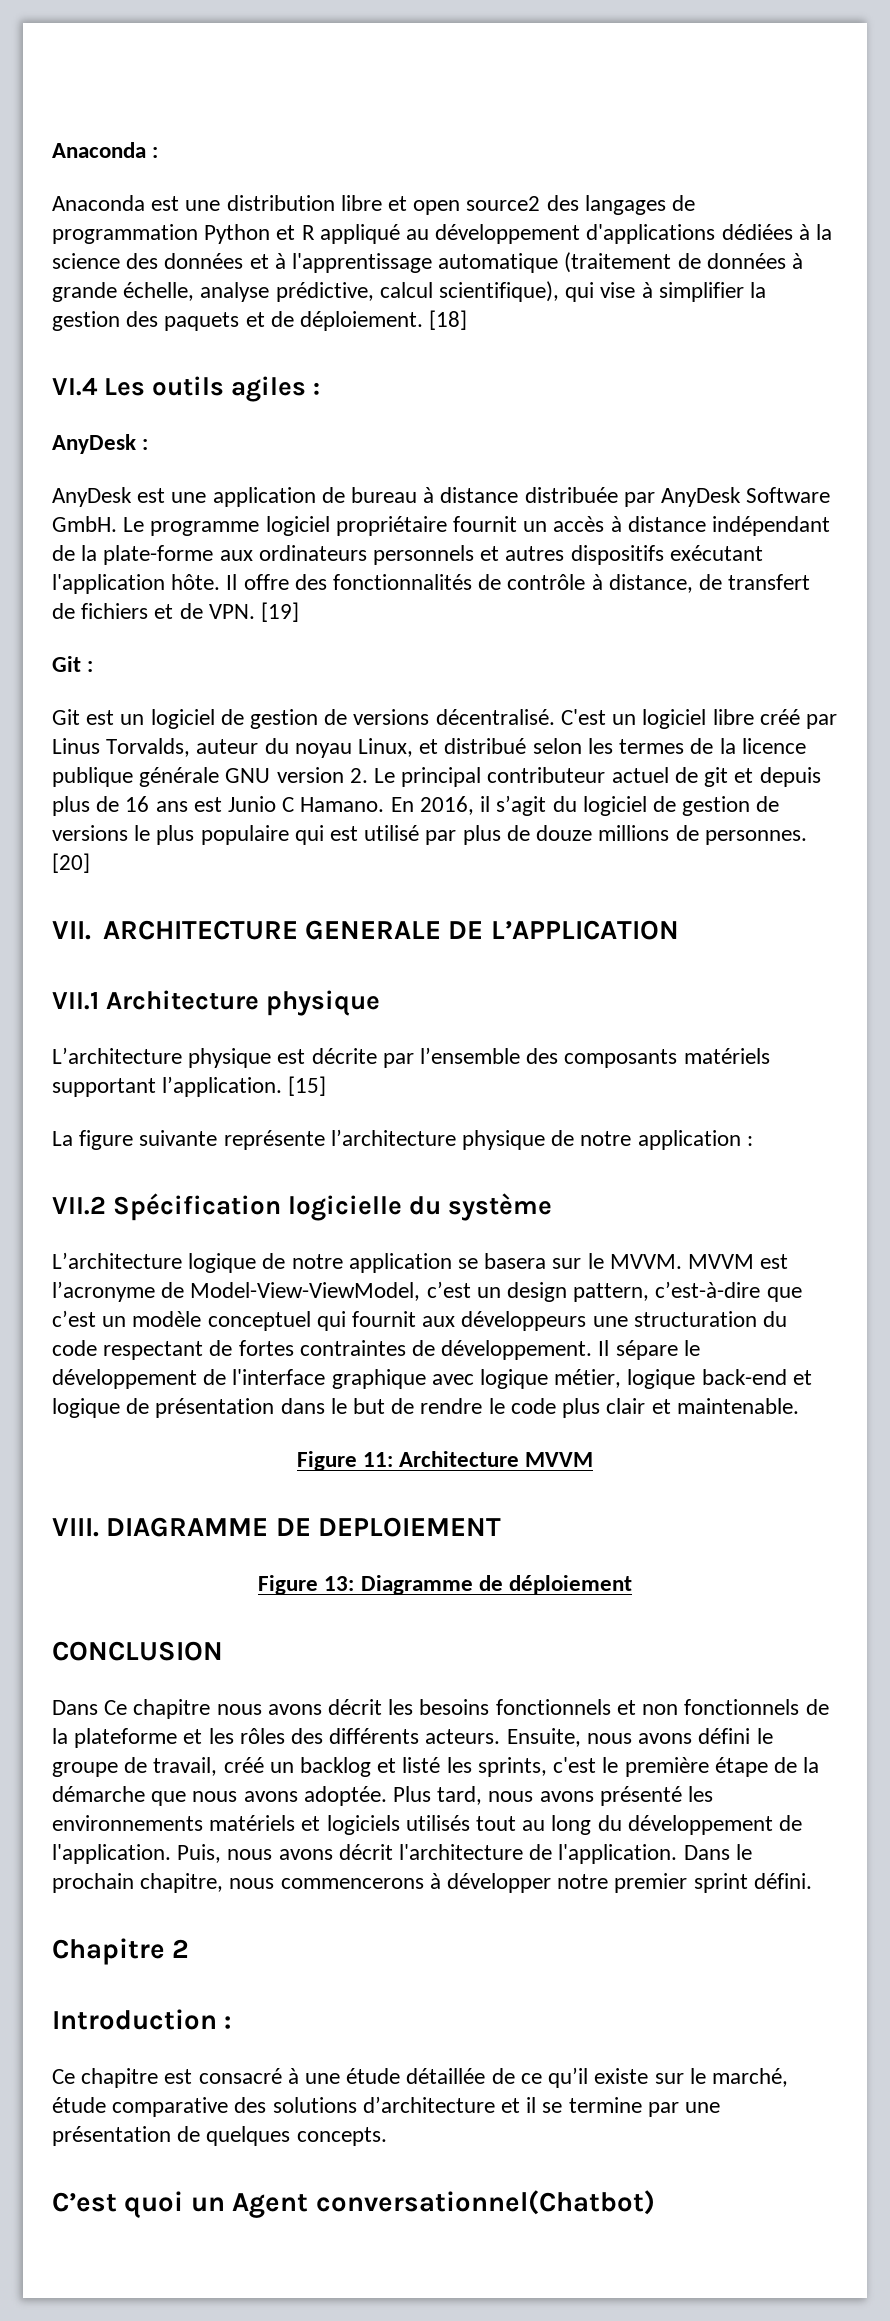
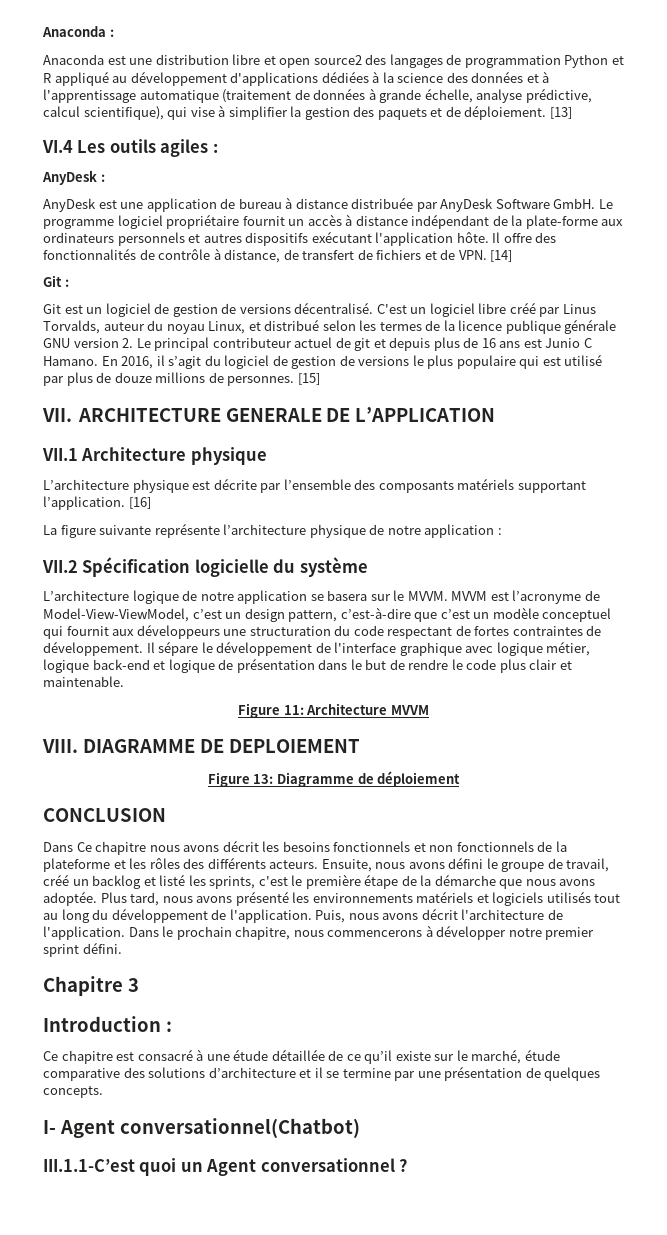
- [18]
+ [13]
- Il offre des fonctionnalités de contrôle à distance, de transfert de fichiers et de VPN. [19]
+ Il offre des fonctionnalités de contrôle à distance, de transfert de fichiers et de VPN. [14]
- [20]
+ [15]
- [15]
+ [16]
- Chapitre 2
+ Chapitre 3
- C’est quoi un Agent conversationnel(Chatbot)
+ I- Agent conversationnel(Chatbot)
+ III.1.1-C’est quoi un Agent conversationnel ?

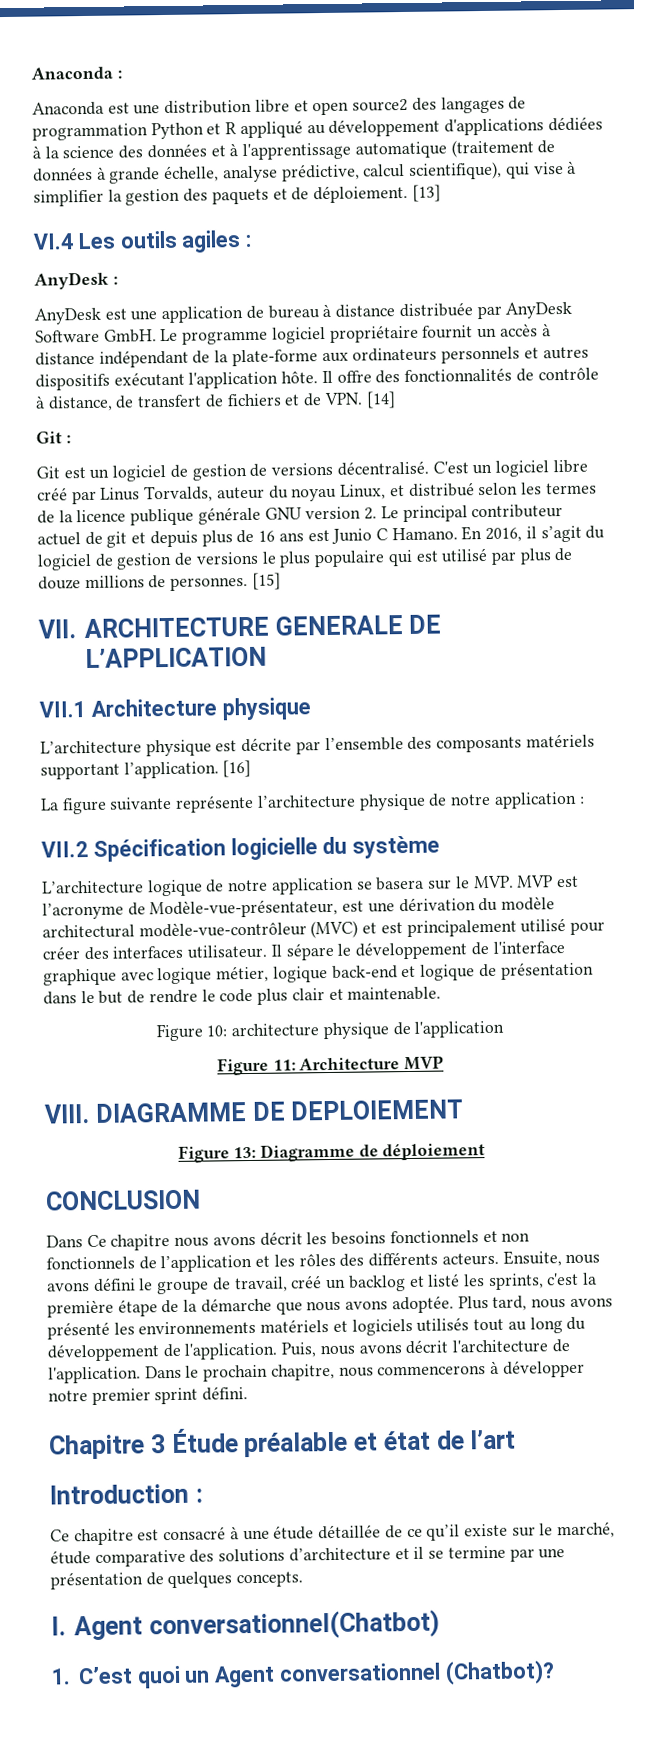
- L’architecture logique de notre application se basera sur le MVVM. MVVM est l’acronyme de Model-View-ViewModel, c’est un design pattern, c’est-à-dire que c’est un modèle conceptuel qui fournit aux développeurs une structuration du code respectant de fortes contraintes de développement.
+ L’architecture logique de notre application se basera sur le MVP. MVP est l’acronyme de Modèle-vue-présentateur, est une dérivation du modèle architectural modèle-vue-contrôleur (MVC) et est principalement utilisé pour créer des interfaces utilisateur.
+ Figure 10: architecture physique de l'application
- Figure 11: Architecture MVVM
+ Figure 11: Architecture MVP
- Dans Ce chapitre nous avons décrit les besoins fonctionnels et non fonctionnels de la plateforme et les rôles des différents acteurs.
+ Dans Ce chapitre nous avons décrit les besoins fonctionnels et non fonctionnels de l’application et les rôles des différents acteurs.
- Ensuite, nous avons défini le groupe de travail, créé un backlog et listé les sprints, c'est le première étape de la démarche que nous avons adoptée.
+ Ensuite, nous avons défini le groupe de travail, créé un backlog et listé les sprints, c'est la première étape de la démarche que nous avons adoptée.
- Chapitre 3
+ Chapitre 3 Étude préalable et état de l’art
- I- Agent conversationnel(Chatbot)
+ I. Agent conversationnel(Chatbot)
- III.1.1-C’est quoi un Agent conversationnel ?
+ 1. C’est quoi un Agent conversationnel (Chatbot)?

